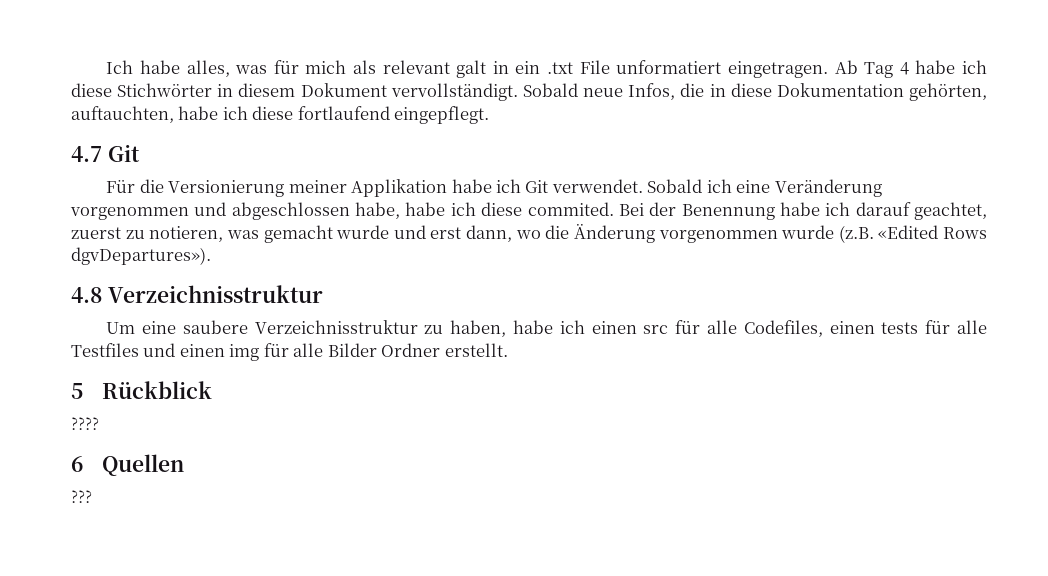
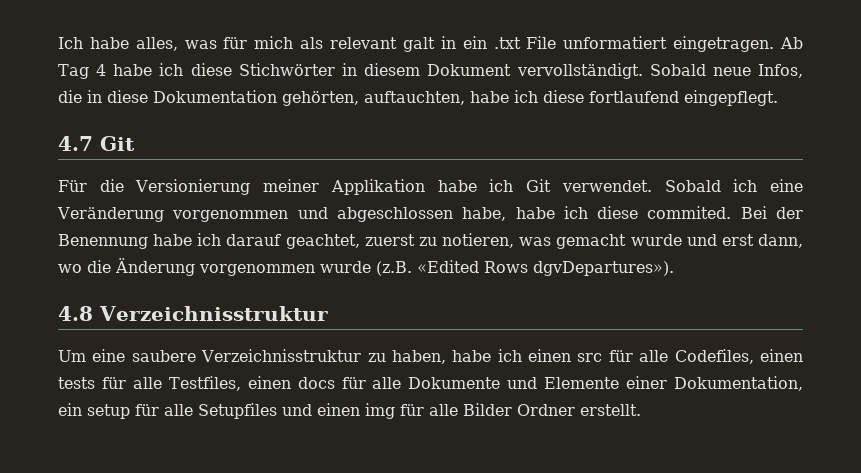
- Um eine saubere Verzeichnisstruktur zu haben, habe ich einen src für alle Codefiles, einen tests für alle Testfiles und einen img für alle Bilder Ordner erstellt.
+ Um eine saubere Verzeichnisstruktur zu haben, habe ich einen src für alle Codefiles, einen tests für alle Testfiles, einen docs für alle Dokumente und Elemente einer Dokumentation, ein setup für alle Setupfiles und einen img für alle Bilder Ordner erstellt.
- 5 Rückblick
- ????
- 6 Quellen
- ???

